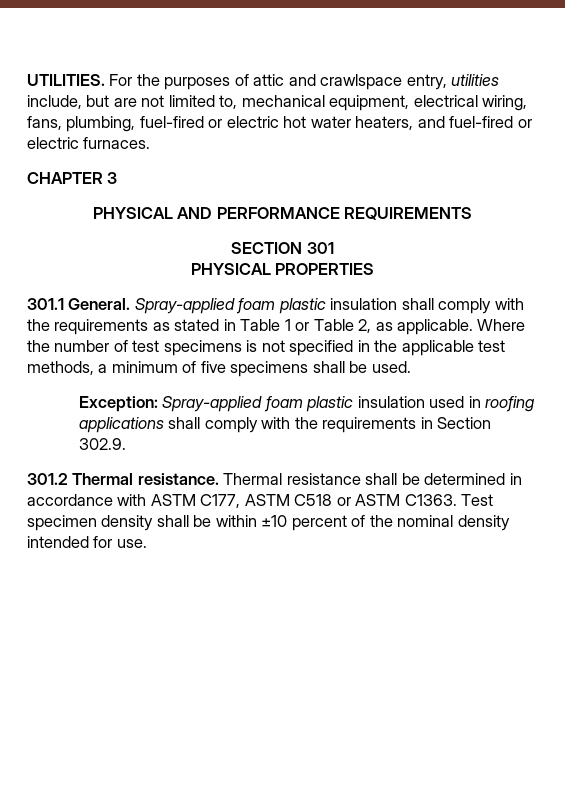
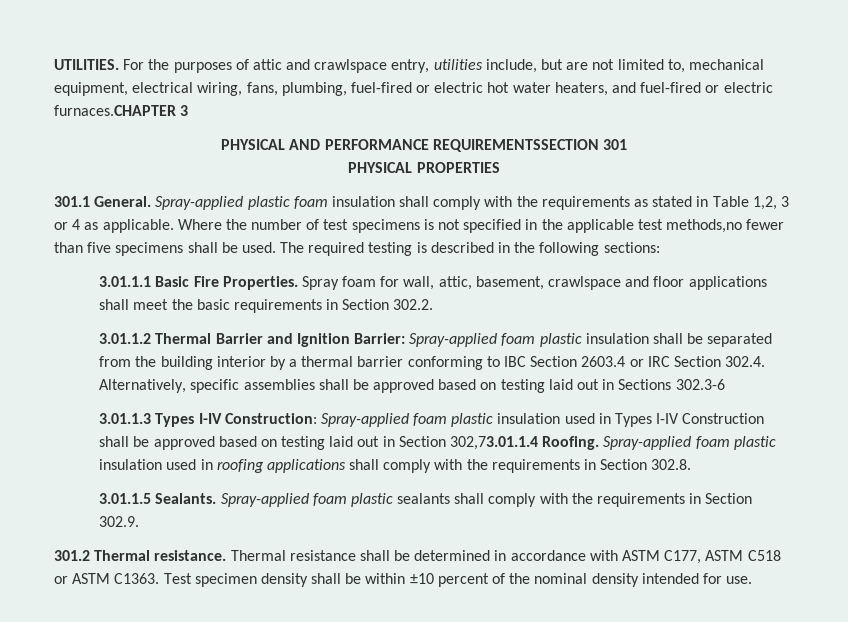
- For the purposes of attic and crawlspace entry, utilities include, but are not limited to, mechanical equipment, electrical wiring, fans, plumbing, fuel-fired or electric hot water heaters, and fuel-fired or electric furnaces.
- CHAPTER 3
+ For the purposes of attic and crawlspace entry, utilities include, but are not limited to, mechanical equipment, electrical wiring, fans, plumbing, fuel-fired or electric hot water heaters, and fuel-fired or electric furnaces.CHAPTER 3
- PHYSICAL AND PERFORMANCE REQUIREMENTS
- SECTION 301
+ PHYSICAL AND PERFORMANCE REQUIREMENTSSECTION 301
- Spray-applied foam plastic insulation shall comply with the requirements as stated in Table 1 or Table 2, as applicable.
+ Spray-applied plastic foam insulation shall comply with the requirements as stated in Table 1,2, 3 or 4 as applicable.
- Where the number of test specimens is not specified in the applicable test methods, a minimum of five specimens shall be used.
- Exception: Spray-applied foam plastic insulation used in roofing applications shall comply with the requirements in Section 302.9.
+ Where the number of test specimens is not specified in the applicable test methods,no fewer than five specimens shall be used. The required testing is described in the following sections:
+ 3.01.1.1 Basic Fire Properties. Spray foam for wall, attic, basement, crawlspace and floor applications shall meet the basic requirements in Section 302.2.
+ 3.01.1.2 Thermal Barrier and Ignition Barrier: Spray-applied foam plastic insulation shall be separated from the building interior by a thermal barrier conforming to IBC Section 2603.4 or IRC Section 302.4. Alternatively, specific assemblies shall be approved based on testing laid out in Sections 302.3-6
+ 3.01.1.3 Types I-IV Construction: Spray-applied foam plastic insulation used in Types I-IV Construction shall be approved based on testing laid out in Section 302,73.01.1.4 Roofing. Spray-applied foam plastic insulation used in roofing applications shall comply with the requirements in Section 302.8.
+ 3.01.1.5 Sealants. Spray-applied foam plastic sealants shall comply with the requirements in Section 302.9.

